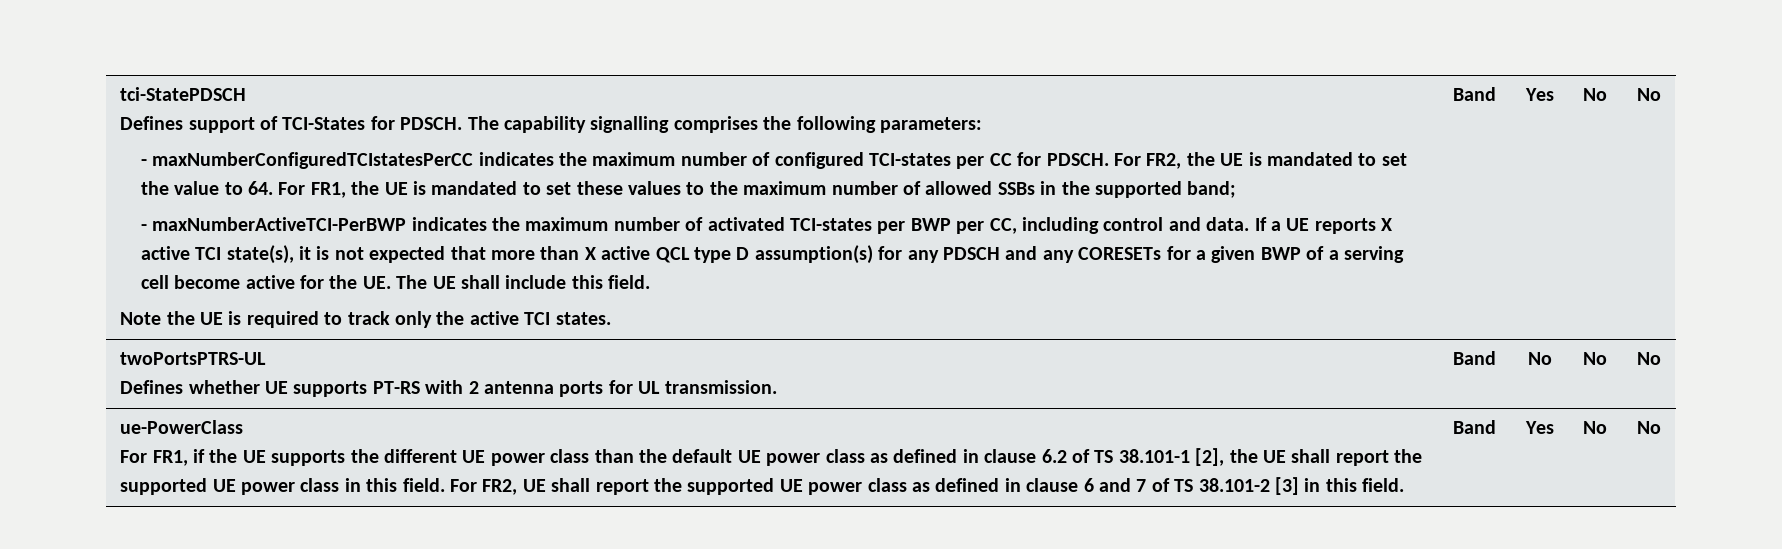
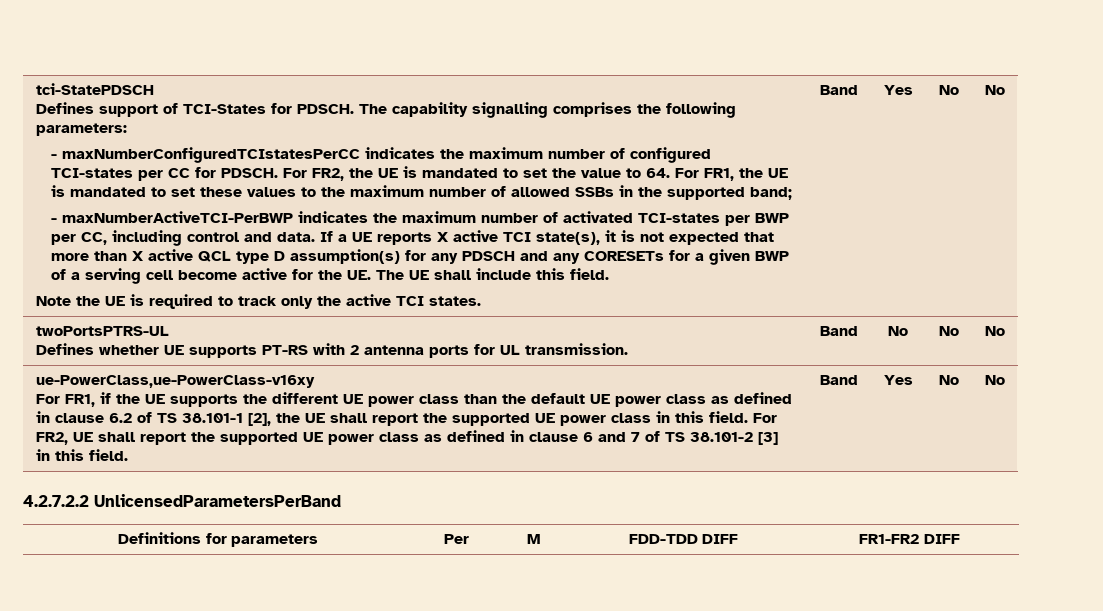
- ue-PowerClass
+ ue-PowerClass,ue-PowerClass-v16xy
+ 4.2.7.2.2 UnlicensedParametersPerBand
+ Definitions for parameters | Per | M | FDD-TDD DIFF | FR1-FR2 DIFF

